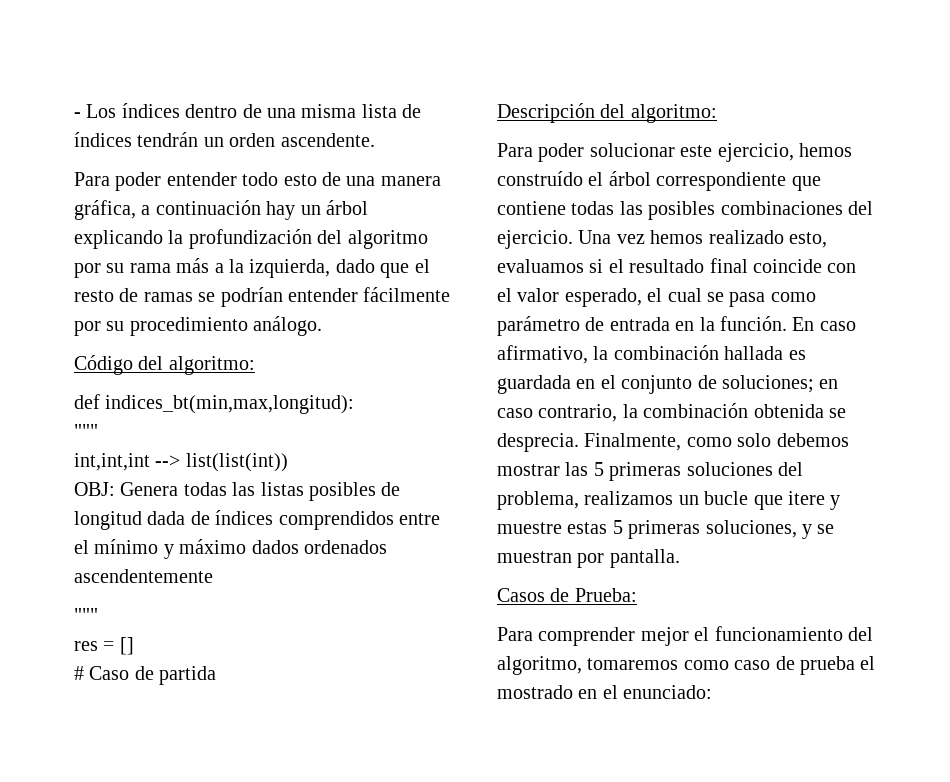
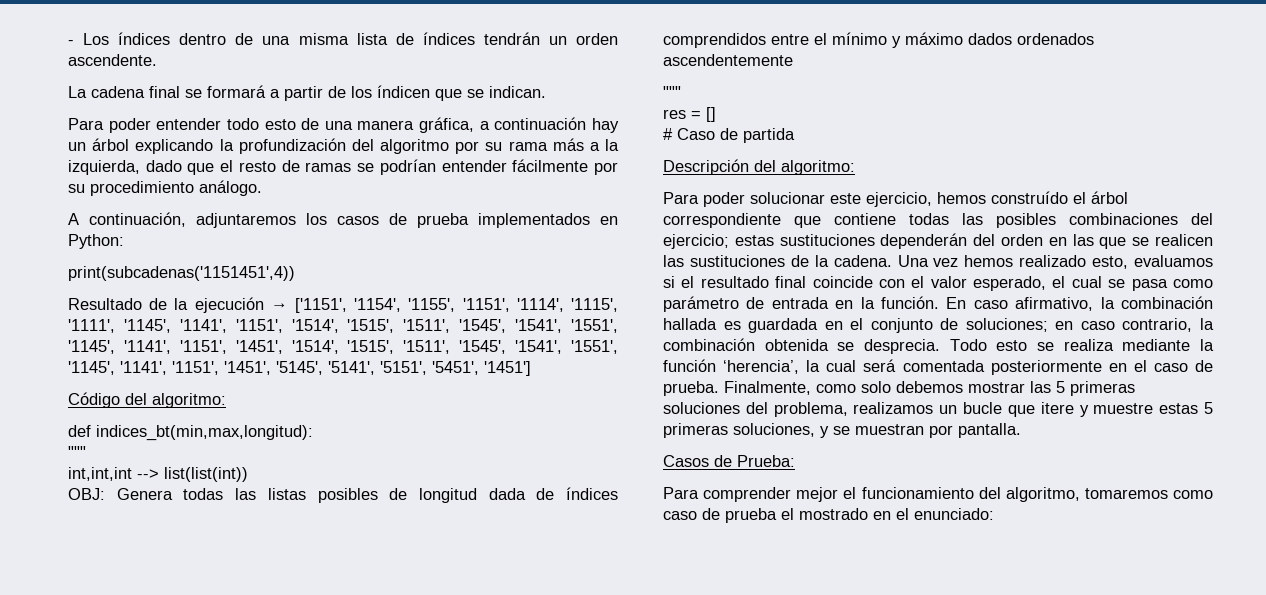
+ La cadena final se formará a partir de los índicen que se indican.
+ A continuación, adjuntaremos los casos de prueba implementados en Python:
+ print(subcadenas('1151451',4))
+ Resultado de la ejecución → ['1151', '1154', '1155', '1151', '1114', '1115', '1111', '1145', '1141', '1151', '1514', '1515', '1511', '1545', '1541', '1551', '1145', '1141', '1151', '1451', '1514', '1515', '1511', '1545', '1541', '1551', '1145', '1141', '1151', '1451', '5145', '5141', '5151', '5451', '1451']
- Para poder solucionar este ejercicio, hemos construído el árbol correspondiente que contiene todas las posibles combinaciones del ejercicio.
+ Para poder solucionar este ejercicio, hemos construído el árbol correspondiente que contiene todas las posibles combinaciones del ejercicio; estas sustituciones dependerán del orden en las que se realicen las sustituciones de la cadena.
+ Todo esto se realiza mediante la función ‘herencia’, la cual será comentada posteriormente en el caso de prueba.

